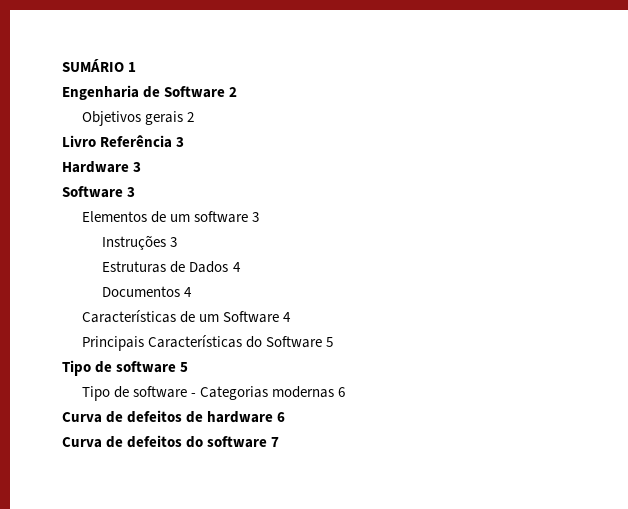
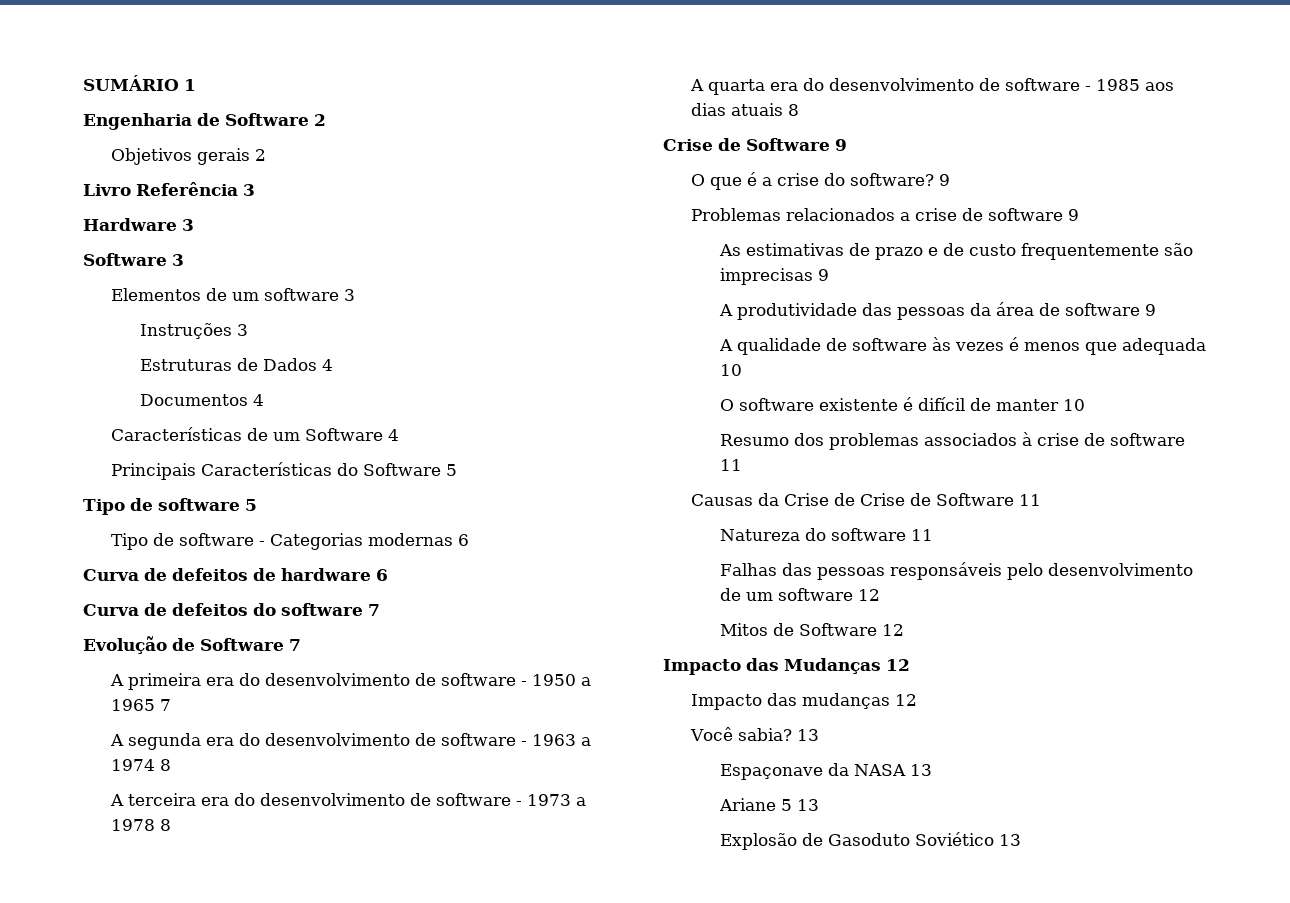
+ Evolução de Software 7
+ A primeira era do desenvolvimento de software - 1950 a 1965 7
+ A segunda era do desenvolvimento de software - 1963 a 1974 8
+ A terceira era do desenvolvimento de software - 1973 a 1978 8
+ A quarta era do desenvolvimento de software - 1985 aos dias atuais 8
+ Crise de Software 9
+ O que é a crise do software? 9
+ Problemas relacionados a crise de software 9
+ As estimativas de prazo e de custo frequentemente são imprecisas 9
+ A produtividade das pessoas da área de software 9
+ A qualidade de software às vezes é menos que adequada 10
+ O software existente é difícil de manter 10
+ Resumo dos problemas associados à crise de software 11
+ Causas da Crise de Crise de Software 11
+ Natureza do software 11
+ Falhas das pessoas responsáveis pelo desenvolvimento de um software 12
+ Mitos de Software 12
+ Impacto das Mudanças 12
+ Impacto das mudanças 12
+ Você sabia? 13
+ Espaçonave da NASA 13
+ Ariane 5 13
+ Explosão de Gasoduto Soviético 13

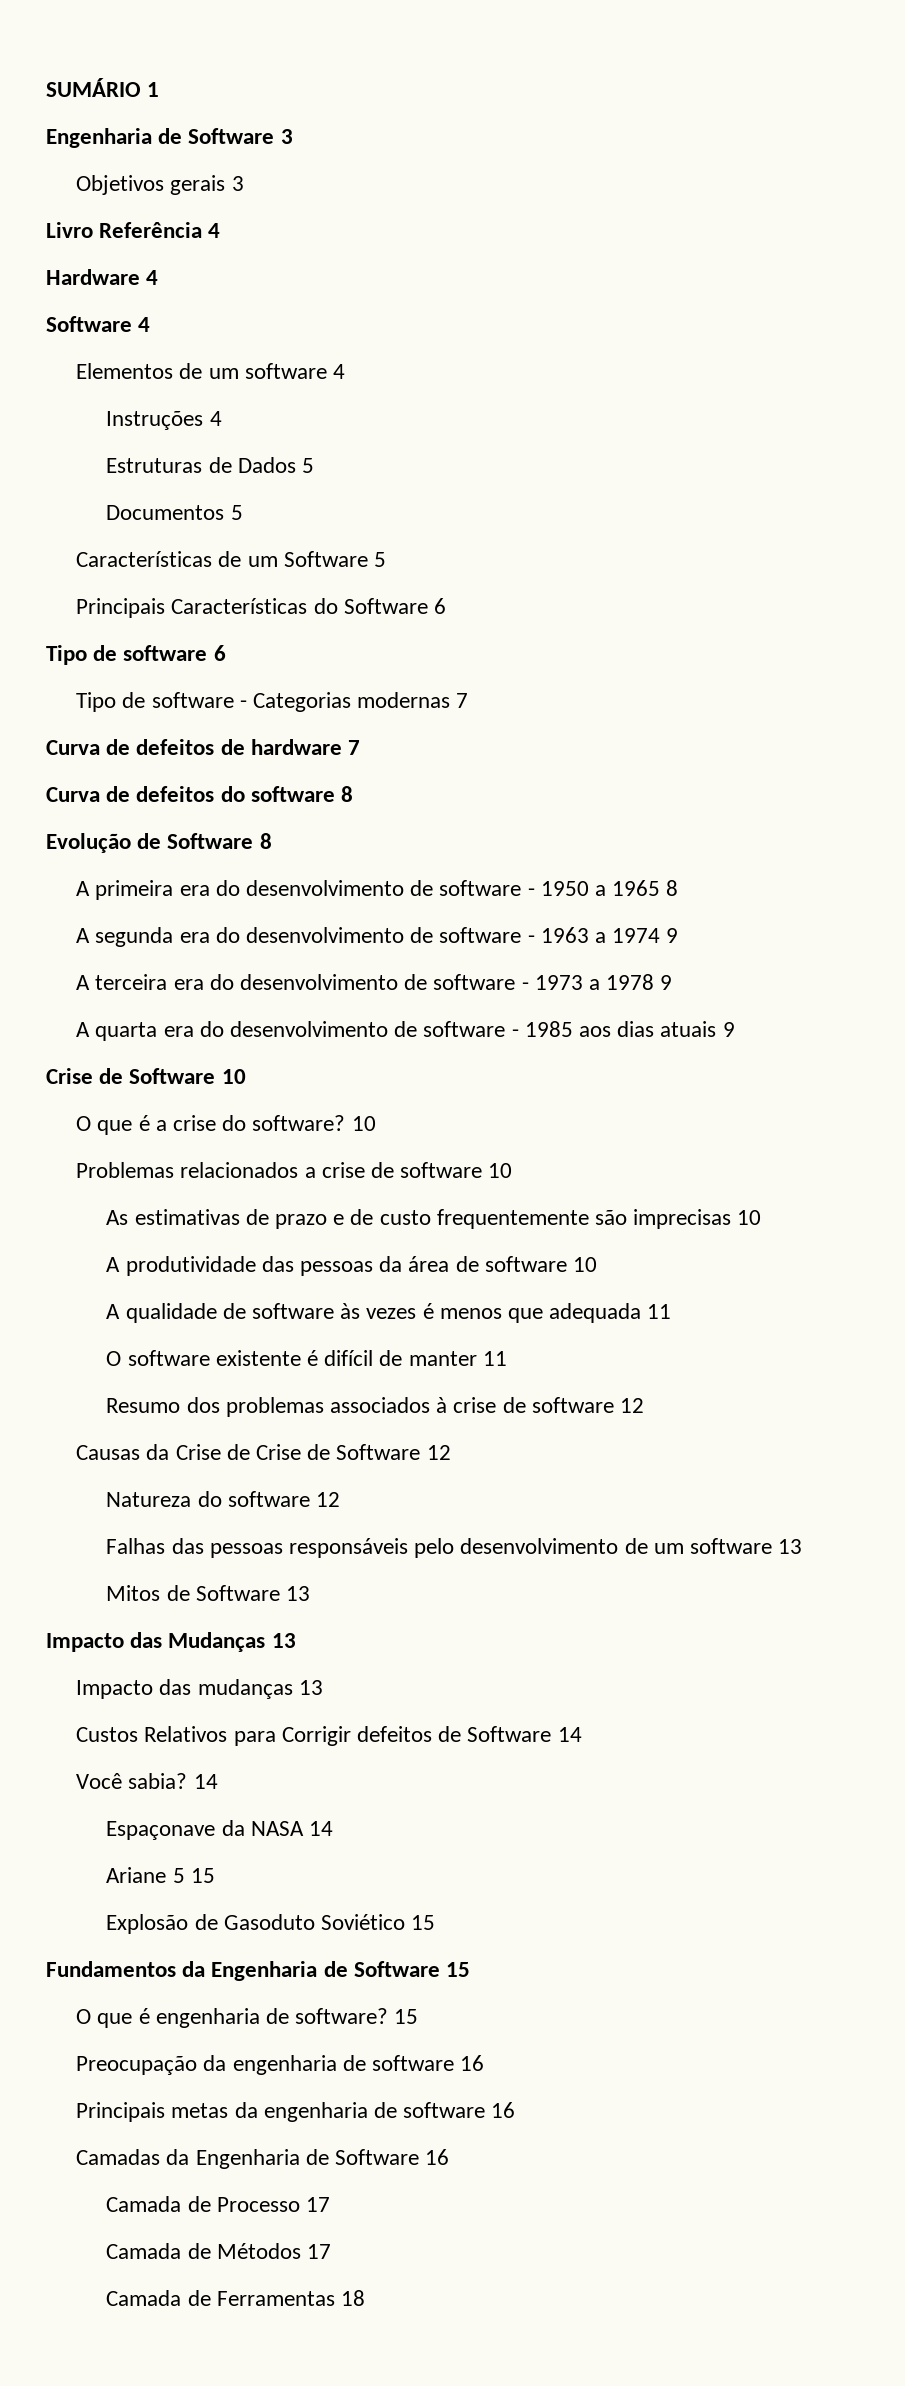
- Engenharia de Software 2
+ Engenharia de Software 3
- Objetivos gerais 2
+ Objetivos gerais 3
- Livro Referência 3
+ Livro Referência 4
- Hardware 3
- Software 3
+ Hardware 4
+ Software 4
- Elementos de um software 3
+ Elementos de um software 4
- Instruções 3
+ Instruções 4
- Estruturas de Dados 4
+ Estruturas de Dados 5
- Documentos 4
+ Documentos 5
- Características de um Software 4
+ Características de um Software 5
- Principais Características do Software 5
- Tipo de software 5
+ Principais Características do Software 6
+ Tipo de software 6
- Tipo de software - Categorias modernas 6
+ Tipo de software - Categorias modernas 7
- Curva de defeitos de hardware 6
+ Curva de defeitos de hardware 7
- Curva de defeitos do software 7
+ Curva de defeitos do software 8
- Evolução de Software 7
+ Evolução de Software 8
- A primeira era do desenvolvimento de software - 1950 a 1965 7
+ A primeira era do desenvolvimento de software - 1950 a 1965 8
- A segunda era do desenvolvimento de software - 1963 a 1974 8
+ A segunda era do desenvolvimento de software - 1963 a 1974 9
- A terceira era do desenvolvimento de software - 1973 a 1978 8
+ A terceira era do desenvolvimento de software - 1973 a 1978 9
- A quarta era do desenvolvimento de software - 1985 aos dias atuais 8
- Crise de Software 9
+ A quarta era do desenvolvimento de software - 1985 aos dias atuais 9
+ Crise de Software 10
- O que é a crise do software? 9
+ O que é a crise do software? 10
- Problemas relacionados a crise de software 9
+ Problemas relacionados a crise de software 10
- As estimativas de prazo e de custo frequentemente são imprecisas 9
+ As estimativas de prazo e de custo frequentemente são imprecisas 10
- A produtividade das pessoas da área de software 9
+ A produtividade das pessoas da área de software 10
- A qualidade de software às vezes é menos que adequada 10
+ A qualidade de software às vezes é menos que adequada 11
- O software existente é difícil de manter 10
+ O software existente é difícil de manter 11
- Resumo dos problemas associados à crise de software 11
+ Resumo dos problemas associados à crise de software 12
- Causas da Crise de Crise de Software 11
+ Causas da Crise de Crise de Software 12
- Natureza do software 11
+ Natureza do software 12
- Falhas das pessoas responsáveis pelo desenvolvimento de um software 12
+ Falhas das pessoas responsáveis pelo desenvolvimento de um software 13
- Mitos de Software 12
+ Mitos de Software 13
- Impacto das Mudanças 12
+ Impacto das Mudanças 13
- Impacto das mudanças 12
+ Impacto das mudanças 13
+ Custos Relativos para Corrigir defeitos de Software 14
- Você sabia? 13
+ Você sabia? 14
- Espaçonave da NASA 13
+ Espaçonave da NASA 14
- Ariane 5 13
+ Ariane 5 15
- Explosão de Gasoduto Soviético 13
+ Explosão de Gasoduto Soviético 15
+ Fundamentos da Engenharia de Software 15
+ O que é engenharia de software? 15
+ Preocupação da engenharia de software 16
+ Principais metas da engenharia de software 16
+ Camadas da Engenharia de Software 16
+ Camada de Processo 17
+ Camada de Métodos 17
+ Camada de Ferramentas 18

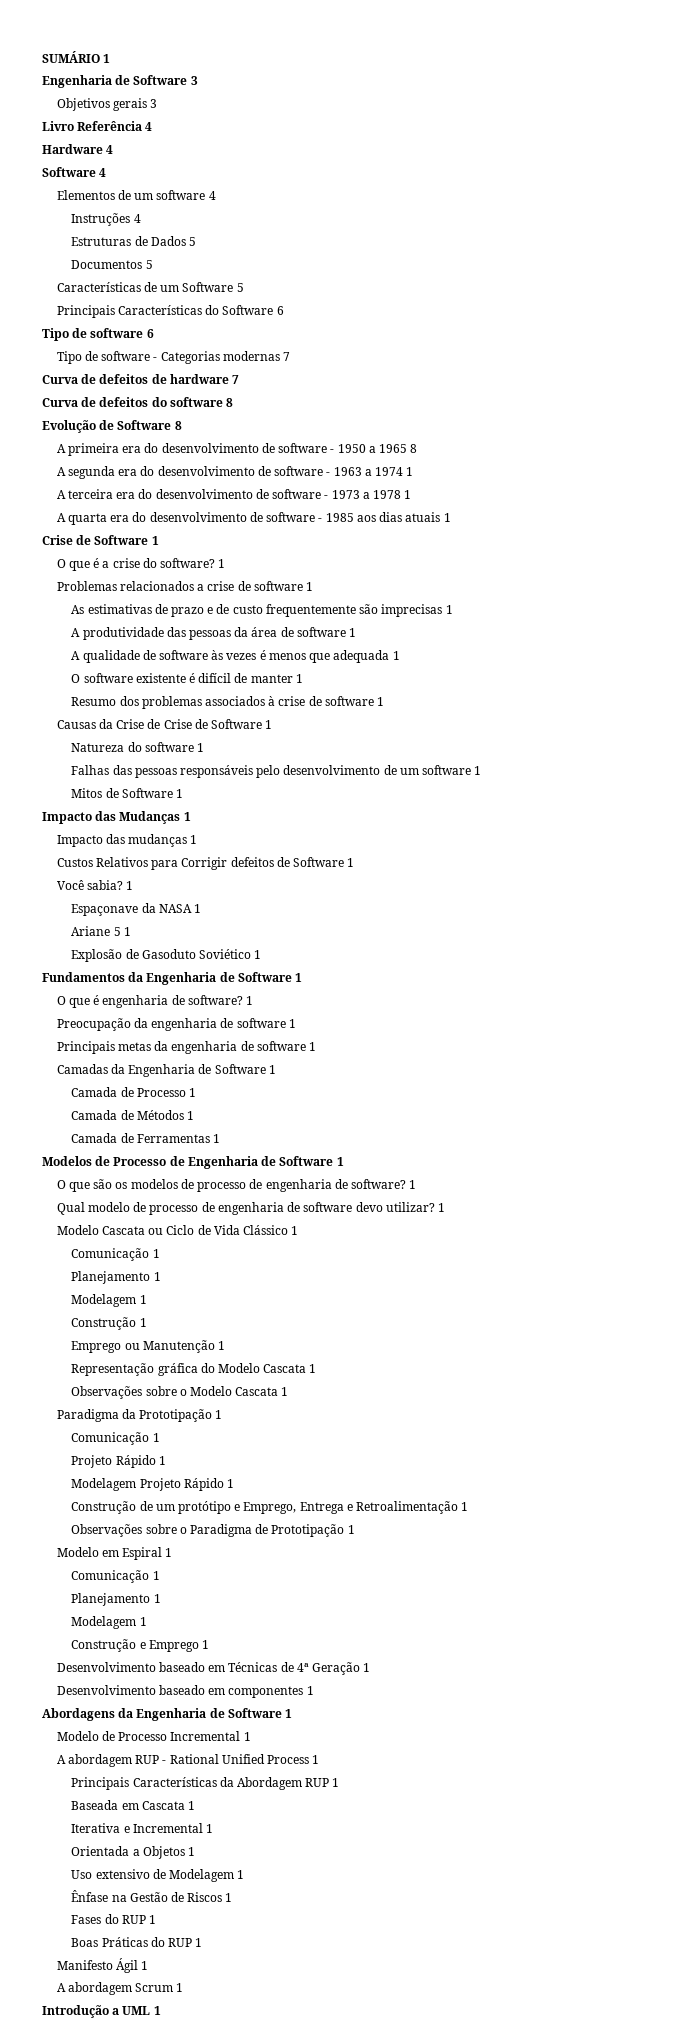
- A segunda era do desenvolvimento de software - 1963 a 1974 9
+ A segunda era do desenvolvimento de software - 1963 a 1974 1
- A terceira era do desenvolvimento de software - 1973 a 1978 9
+ A terceira era do desenvolvimento de software - 1973 a 1978 1
- A quarta era do desenvolvimento de software - 1985 aos dias atuais 9
- Crise de Software 10
+ A quarta era do desenvolvimento de software - 1985 aos dias atuais 1
+ Crise de Software 1
- O que é a crise do software? 10
+ O que é a crise do software? 1
- Problemas relacionados a crise de software 10
+ Problemas relacionados a crise de software 1
- As estimativas de prazo e de custo frequentemente são imprecisas 10
+ As estimativas de prazo e de custo frequentemente são imprecisas 1
- A produtividade das pessoas da área de software 10
+ A produtividade das pessoas da área de software 1
- A qualidade de software às vezes é menos que adequada 11
+ A qualidade de software às vezes é menos que adequada 1
- O software existente é difícil de manter 11
+ O software existente é difícil de manter 1
- Resumo dos problemas associados à crise de software 12
+ Resumo dos problemas associados à crise de software 1
- Causas da Crise de Crise de Software 12
+ Causas da Crise de Crise de Software 1
- Natureza do software 12
+ Natureza do software 1
- Falhas das pessoas responsáveis pelo desenvolvimento de um software 13
+ Falhas das pessoas responsáveis pelo desenvolvimento de um software 1
- Mitos de Software 13
+ Mitos de Software 1
- Impacto das Mudanças 13
+ Impacto das Mudanças 1
- Impacto das mudanças 13
+ Impacto das mudanças 1
- Custos Relativos para Corrigir defeitos de Software 14
+ Custos Relativos para Corrigir defeitos de Software 1
- Você sabia? 14
+ Você sabia? 1
- Espaçonave da NASA 14
+ Espaçonave da NASA 1
- Ariane 5 15
+ Ariane 5 1
- Explosão de Gasoduto Soviético 15
+ Explosão de Gasoduto Soviético 1
- Fundamentos da Engenharia de Software 15
+ Fundamentos da Engenharia de Software 1
- O que é engenharia de software? 15
+ O que é engenharia de software? 1
- Preocupação da engenharia de software 16
+ Preocupação da engenharia de software 1
- Principais metas da engenharia de software 16
+ Principais metas da engenharia de software 1
- Camadas da Engenharia de Software 16
+ Camadas da Engenharia de Software 1
- Camada de Processo 17
+ Camada de Processo 1
- Camada de Métodos 17
+ Camada de Métodos 1
- Camada de Ferramentas 18
+ Camada de Ferramentas 1
+ Modelos de Processo de Engenharia de Software 1
+ O que são os modelos de processo de engenharia de software? 1
+ Qual modelo de processo de engenharia de software devo utilizar? 1
+ Modelo Cascata ou Ciclo de Vida Clássico 1
+ Comunicação 1
+ Planejamento 1
+ Modelagem 1
+ Construção 1
+ Emprego ou Manutenção 1
+ Representação gráfica do Modelo Cascata 1
+ Observações sobre o Modelo Cascata 1
+ Paradigma da Prototipação 1
+ Comunicação 1
+ Projeto Rápido 1
+ Modelagem Projeto Rápido 1
+ Construção de um protótipo e Emprego, Entrega e Retroalimentação 1
+ Observações sobre o Paradigma de Prototipação 1
+ Modelo em Espiral 1
+ Comunicação 1
+ Planejamento 1
+ Modelagem 1
+ Construção e Emprego 1
+ Desenvolvimento baseado em Técnicas de 4ª Geração 1
+ Desenvolvimento baseado em componentes 1
+ Abordagens da Engenharia de Software 1
+ Modelo de Processo Incremental 1
+ A abordagem RUP - Rational Unified Process 1
+ Principais Características da Abordagem RUP 1
+ Baseada em Cascata 1
+ Iterativa e Incremental 1
+ Orientada a Objetos 1
+ Uso extensivo de Modelagem 1
+ Ênfase na Gestão de Riscos 1
+ Fases do RUP 1
+ Boas Práticas do RUP 1
+ Manifesto Ágil 1
+ A abordagem Scrum 1
+ Introdução a UML 1

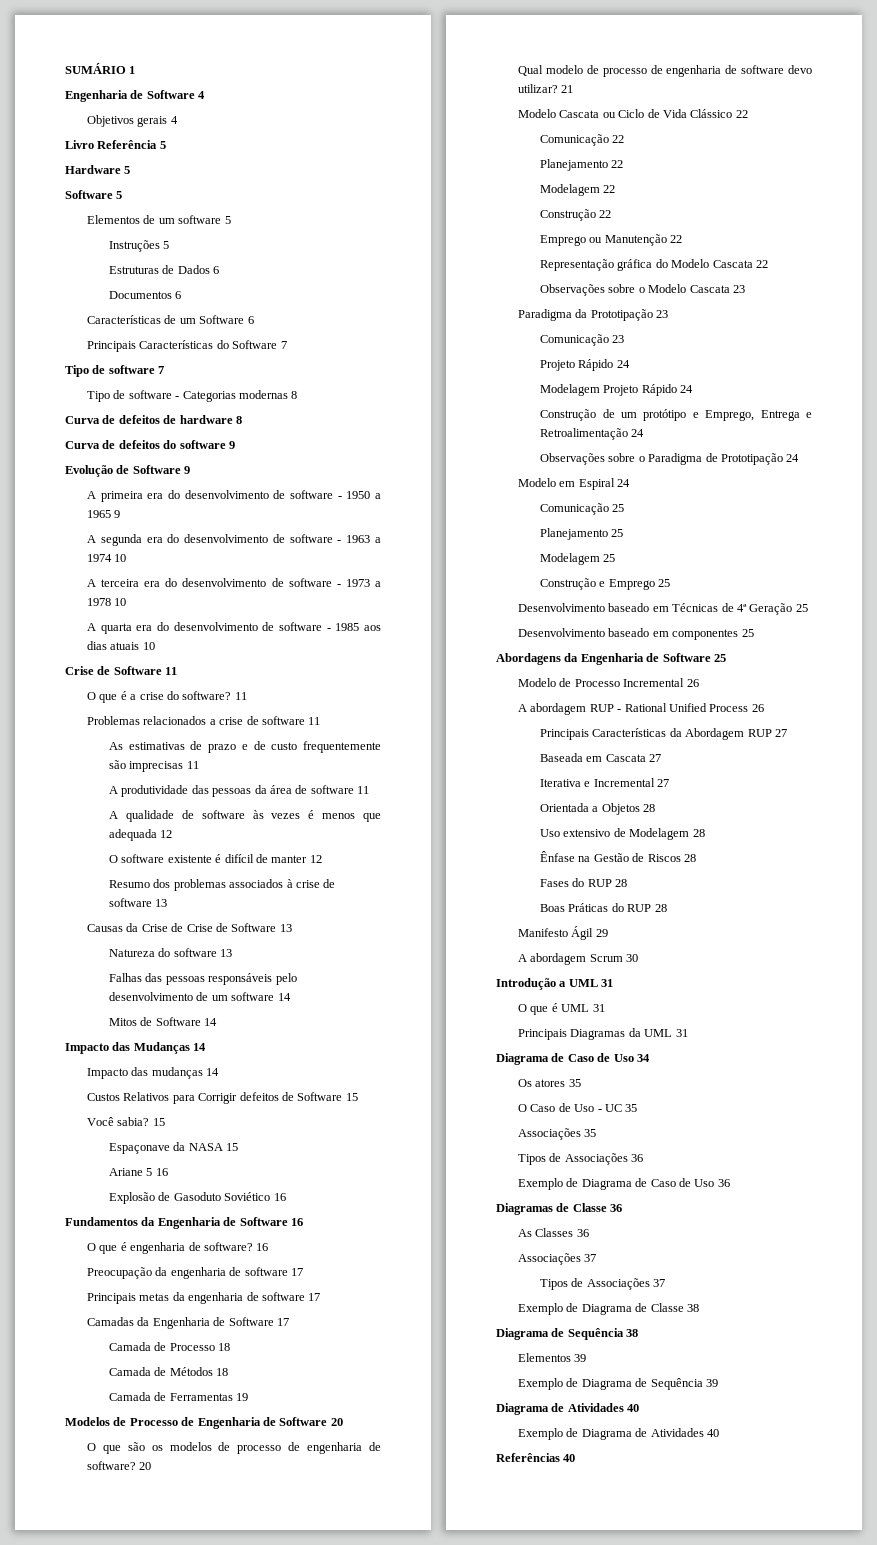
- Engenharia de Software 3
+ Engenharia de Software 4
- Objetivos gerais 3
+ Objetivos gerais 4
- Livro Referência 4
+ Livro Referência 5
- Hardware 4
- Software 4
+ Hardware 5
+ Software 5
- Elementos de um software 4
+ Elementos de um software 5
- Instruções 4
+ Instruções 5
- Estruturas de Dados 5
+ Estruturas de Dados 6
- Documentos 5
+ Documentos 6
- Características de um Software 5
+ Características de um Software 6
- Principais Características do Software 6
- Tipo de software 6
+ Principais Características do Software 7
+ Tipo de software 7
- Tipo de software - Categorias modernas 7
+ Tipo de software - Categorias modernas 8
- Curva de defeitos de hardware 7
+ Curva de defeitos de hardware 8
- Curva de defeitos do software 8
+ Curva de defeitos do software 9
- Evolução de Software 8
+ Evolução de Software 9
- A primeira era do desenvolvimento de software - 1950 a 1965 8
+ A primeira era do desenvolvimento de software - 1950 a 1965 9
- A segunda era do desenvolvimento de software - 1963 a 1974 1
+ A segunda era do desenvolvimento de software - 1963 a 1974 10
- A terceira era do desenvolvimento de software - 1973 a 1978 1
+ A terceira era do desenvolvimento de software - 1973 a 1978 10
- A quarta era do desenvolvimento de software - 1985 aos dias atuais 1
- Crise de Software 1
+ A quarta era do desenvolvimento de software - 1985 aos dias atuais 10
+ Crise de Software 11
- O que é a crise do software? 1
+ O que é a crise do software? 11
- Problemas relacionados a crise de software 1
+ Problemas relacionados a crise de software 11
- As estimativas de prazo e de custo frequentemente são imprecisas 1
+ As estimativas de prazo e de custo frequentemente são imprecisas 11
- A produtividade das pessoas da área de software 1
+ A produtividade das pessoas da área de software 11
- A qualidade de software às vezes é menos que adequada 1
+ A qualidade de software às vezes é menos que adequada 12
- O software existente é difícil de manter 1
+ O software existente é difícil de manter 12
- Resumo dos problemas associados à crise de software 1
+ Resumo dos problemas associados à crise de software 13
- Causas da Crise de Crise de Software 1
+ Causas da Crise de Crise de Software 13
- Natureza do software 1
+ Natureza do software 13
- Falhas das pessoas responsáveis pelo desenvolvimento de um software 1
+ Falhas das pessoas responsáveis pelo desenvolvimento de um software 14
- Mitos de Software 1
+ Mitos de Software 14
- Impacto das Mudanças 1
+ Impacto das Mudanças 14
- Impacto das mudanças 1
+ Impacto das mudanças 14
- Custos Relativos para Corrigir defeitos de Software 1
+ Custos Relativos para Corrigir defeitos de Software 15
- Você sabia? 1
+ Você sabia? 15
- Espaçonave da NASA 1
+ Espaçonave da NASA 15
- Ariane 5 1
+ Ariane 5 16
- Explosão de Gasoduto Soviético 1
+ Explosão de Gasoduto Soviético 16
- Fundamentos da Engenharia de Software 1
+ Fundamentos da Engenharia de Software 16
- O que é engenharia de software? 1
+ O que é engenharia de software? 16
- Preocupação da engenharia de software 1
+ Preocupação da engenharia de software 17
- Principais metas da engenharia de software 1
+ Principais metas da engenharia de software 17
- Camadas da Engenharia de Software 1
+ Camadas da Engenharia de Software 17
- Camada de Processo 1
+ Camada de Processo 18
- Camada de Métodos 1
+ Camada de Métodos 18
- Camada de Ferramentas 1
+ Camada de Ferramentas 19
- Modelos de Processo de Engenharia de Software 1
+ Modelos de Processo de Engenharia de Software 20
- O que são os modelos de processo de engenharia de software? 1
+ O que são os modelos de processo de engenharia de software? 20
- Qual modelo de processo de engenharia de software devo utilizar? 1
+ Qual modelo de processo de engenharia de software devo utilizar? 21
- Modelo Cascata ou Ciclo de Vida Clássico 1
- Comunicação 1
- Planejamento 1
- Modelagem 1
- Construção 1
+ Modelo Cascata ou Ciclo de Vida Clássico 22
+ Comunicação 22
+ Planejamento 22
+ Modelagem 22
+ Construção 22
- Emprego ou Manutenção 1
+ Emprego ou Manutenção 22
- Representação gráfica do Modelo Cascata 1
+ Representação gráfica do Modelo Cascata 22
- Observações sobre o Modelo Cascata 1
+ Observações sobre o Modelo Cascata 23
- Paradigma da Prototipação 1
- Comunicação 1
- Projeto Rápido 1
+ Paradigma da Prototipação 23
+ Comunicação 23
+ Projeto Rápido 24
- Modelagem Projeto Rápido 1
+ Modelagem Projeto Rápido 24
- Construção de um protótipo e Emprego, Entrega e Retroalimentação 1
+ Construção de um protótipo e Emprego, Entrega e Retroalimentação 24
- Observações sobre o Paradigma de Prototipação 1
+ Observações sobre o Paradigma de Prototipação 24
- Modelo em Espiral 1
- Comunicação 1
- Planejamento 1
- Modelagem 1
+ Modelo em Espiral 24
+ Comunicação 25
+ Planejamento 25
+ Modelagem 25
- Construção e Emprego 1
+ Construção e Emprego 25
- Desenvolvimento baseado em Técnicas de 4ª Geração 1
+ Desenvolvimento baseado em Técnicas de 4ª Geração 25
- Desenvolvimento baseado em componentes 1
+ Desenvolvimento baseado em componentes 25
- Abordagens da Engenharia de Software 1
+ Abordagens da Engenharia de Software 25
- Modelo de Processo Incremental 1
+ Modelo de Processo Incremental 26
- A abordagem RUP - Rational Unified Process 1
+ A abordagem RUP - Rational Unified Process 26
- Principais Características da Abordagem RUP 1
+ Principais Características da Abordagem RUP 27
- Baseada em Cascata 1
+ Baseada em Cascata 27
- Iterativa e Incremental 1
+ Iterativa e Incremental 27
- Orientada a Objetos 1
+ Orientada a Objetos 28
- Uso extensivo de Modelagem 1
+ Uso extensivo de Modelagem 28
- Ênfase na Gestão de Riscos 1
+ Ênfase na Gestão de Riscos 28
- Fases do RUP 1
+ Fases do RUP 28
- Boas Práticas do RUP 1
+ Boas Práticas do RUP 28
- Manifesto Ágil 1
+ Manifesto Ágil 29
- A abordagem Scrum 1
+ A abordagem Scrum 30
- Introdução a UML 1
+ Introdução a UML 31
+ O que é UML 31
+ Principais Diagramas da UML 31
+ Diagrama de Caso de Uso 34
+ Os atores 35
+ O Caso de Uso - UC 35
+ Associações 35
+ Tipos de Associações 36
+ Exemplo de Diagrama de Caso de Uso 36
+ Diagramas de Classe 36
+ As Classes 36
+ Associações 37
+ Tipos de Associações 37
+ Exemplo de Diagrama de Classe 38
+ Diagrama de Sequência 38
+ Elementos 39
+ Exemplo de Diagrama de Sequência 39
+ Diagrama de Atividades 40
+ Exemplo de Diagrama de Atividades 40
+ Referências 40

